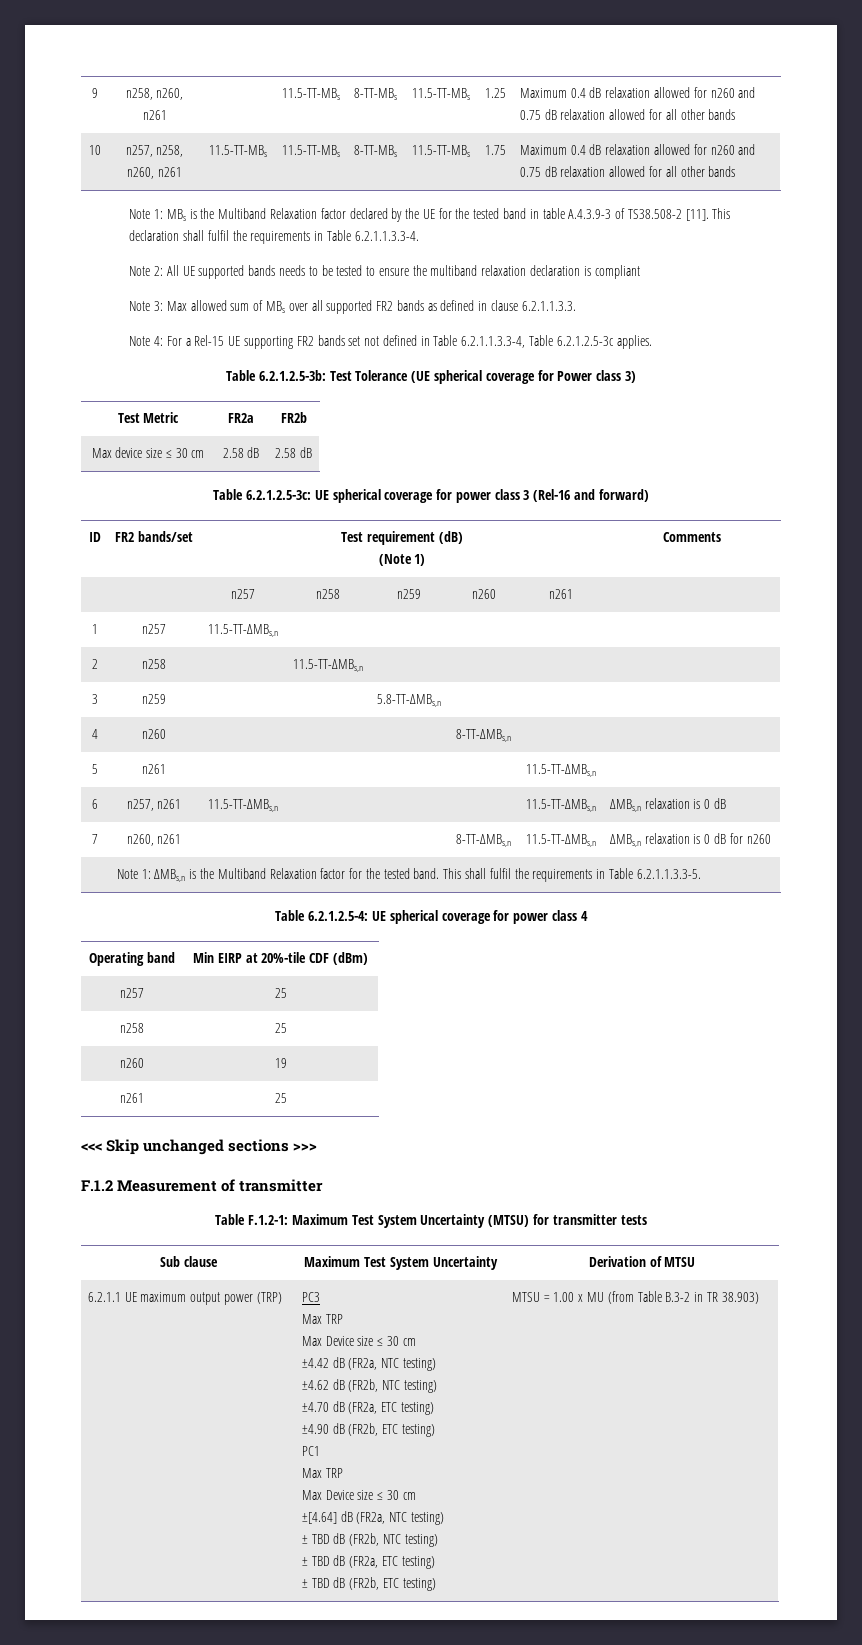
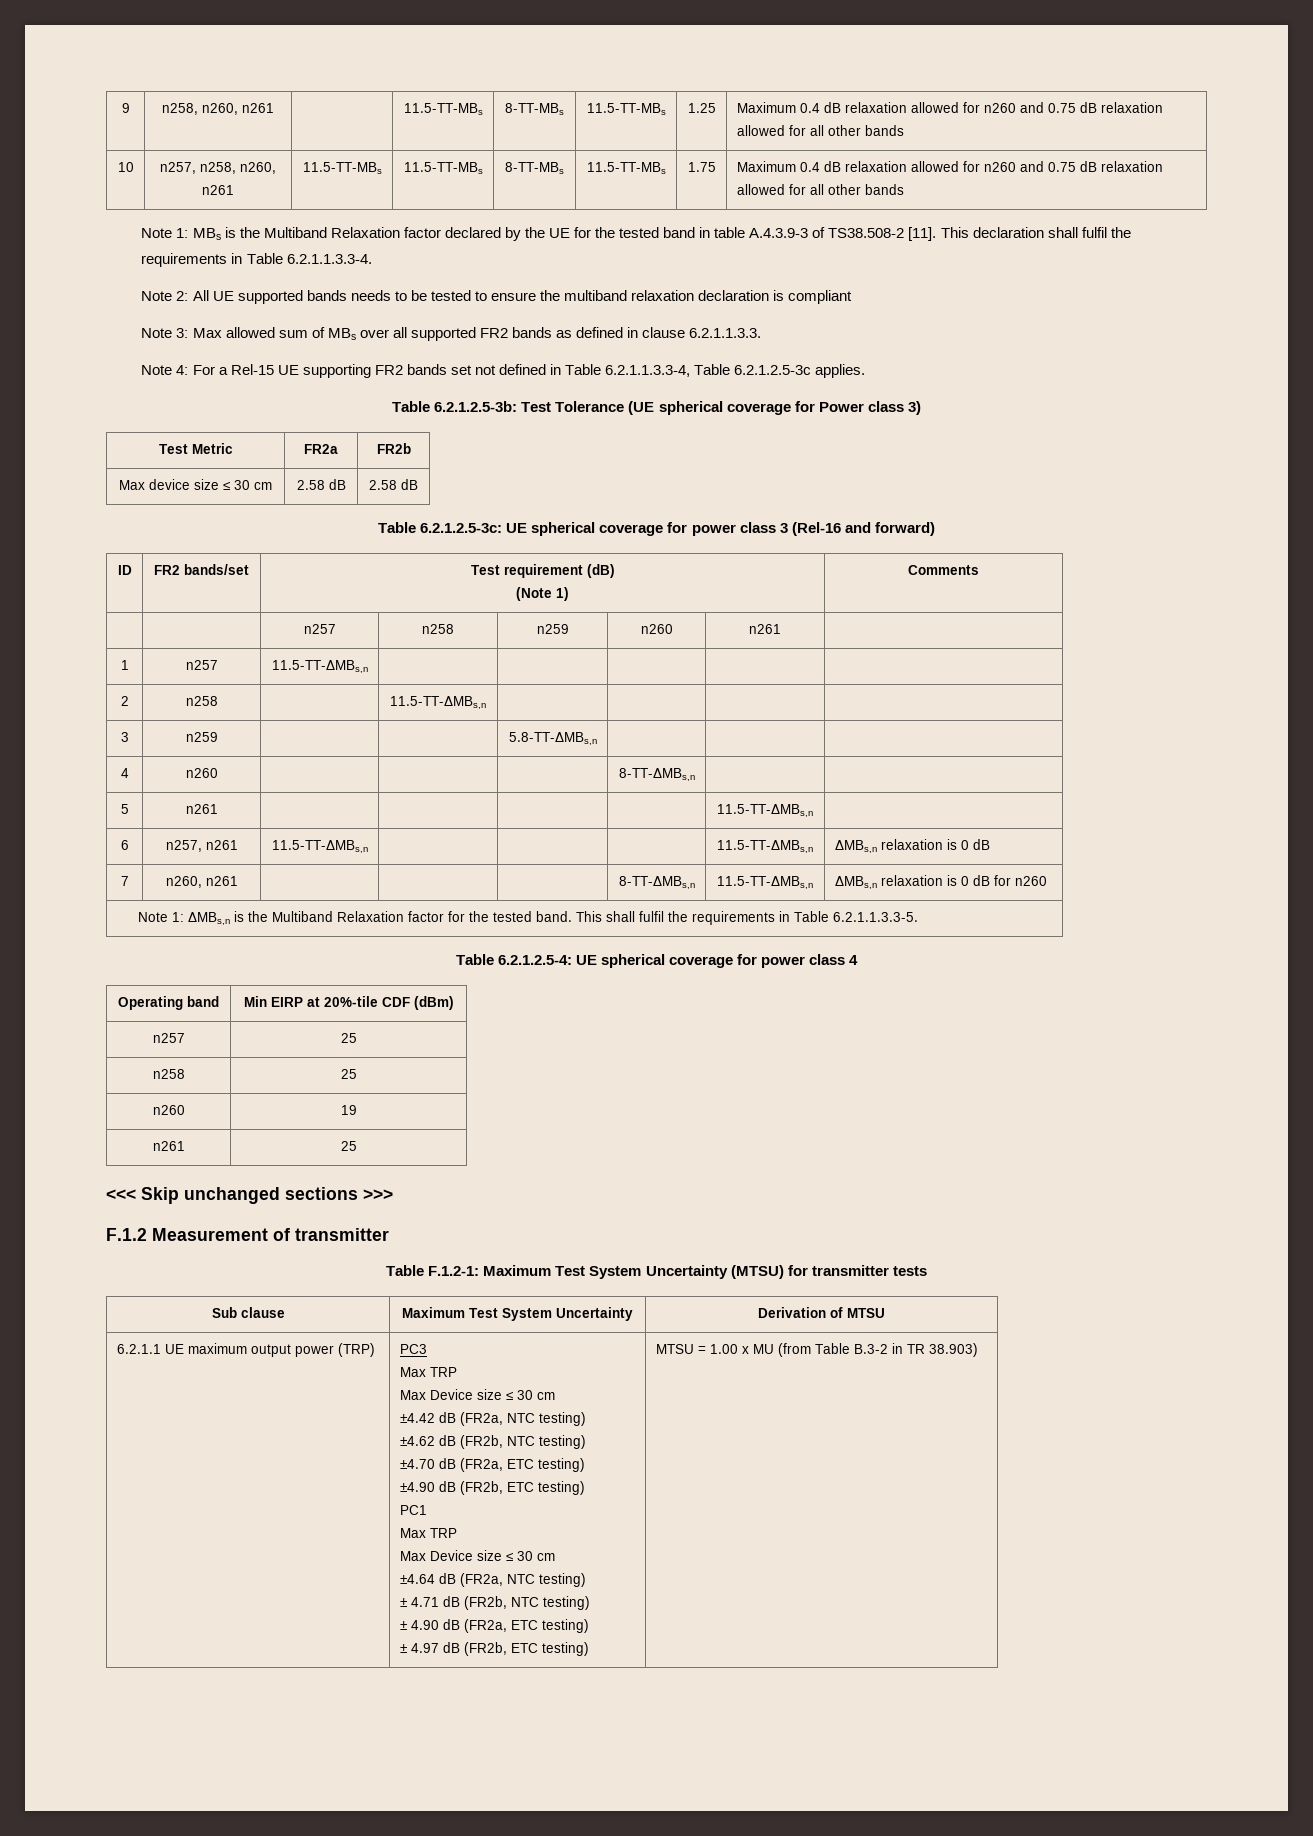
- ±[4.64] dB (FR2a, NTC testing)
+ ±4.64 dB (FR2a, NTC testing)
- ± TBD dB (FR2b, NTC testing)
+ ± 4.71 dB (FR2b, NTC testing)
- ± TBD dB (FR2a, ETC testing)
+ ± 4.90 dB (FR2a, ETC testing)
- ± TBD dB (FR2b, ETC testing)
+ ± 4.97 dB (FR2b, ETC testing)

